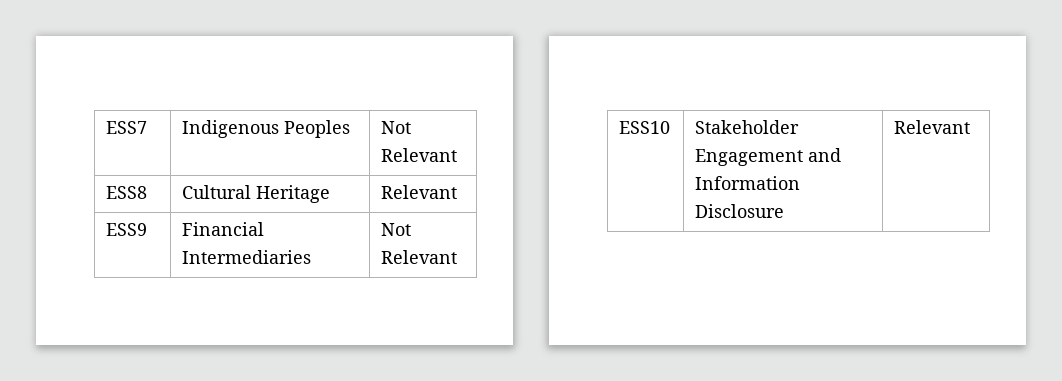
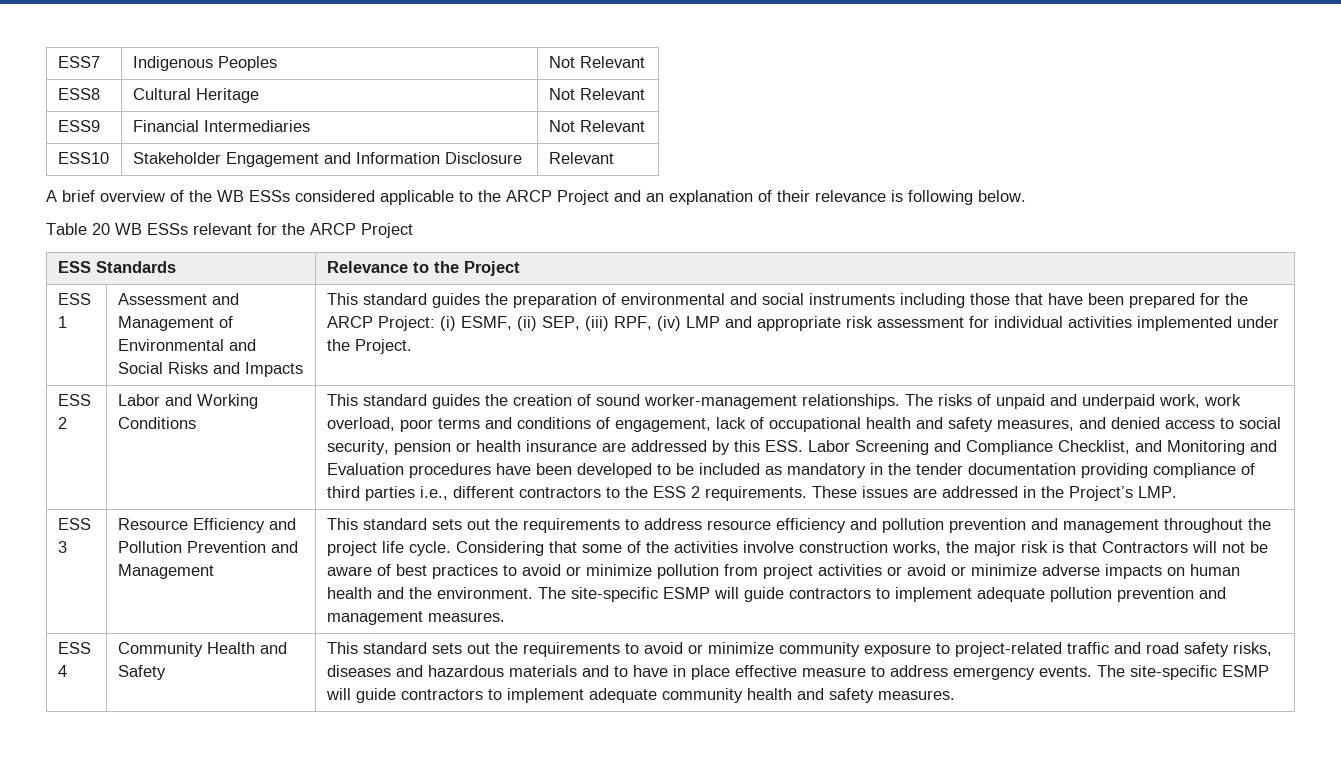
- ESS8 | Cultural Heritage | Relevant
+ ESS8 | Cultural Heritage | Not Relevant
+ A brief overview of the WB ESSs considered applicable to the ARCP Project and an explanation of their relevance is following below.
+ Table 20 WB ESSs relevant for the ARCP Project
+ ESS Standards | Relevance to the Project
+ ESS 1 | Assessment and Management of Environmental and Social Risks and Impacts | This standard guides the preparation of environmental and social instruments including those that have been prepared for the ARCP Project: (i) ESMF, (ii) SEP, (iii) RPF, (iv) LMP and appropriate risk assessment for individual activities implemented under the Project.
+ ESS 2 | Labor and Working Conditions | This standard guides the creation of sound worker-management relationships. The risks of unpaid and underpaid work, work overload, poor terms and conditions of engagement, lack of occupational health and safety measures, and denied access to social security, pension or health insurance are addressed by this ESS. Labor Screening and Compliance Checklist, and Monitoring and Evaluation procedures have been developed to be included as mandatory in the tender documentation providing compliance of third parties i.e., different contractors to the ESS 2 requirements. These issues are addressed in the Project’s LMP.
+ ESS 3 | Resource Efficiency and Pollution Prevention and Management | This standard sets out the requirements to address resource efficiency and pollution prevention and management throughout the project life cycle. Considering that some of the activities involve construction works, the major risk is that Contractors will not be aware of best practices to avoid or minimize pollution from project activities or avoid or minimize adverse impacts on human health and the environment. The site-specific ESMP will guide contractors to implement adequate pollution prevention and management measures.
+ ESS 4 | Community Health and Safety | This standard sets out the requirements to avoid or minimize community exposure to project-related traffic and road safety risks, diseases and hazardous materials and to have in place effective measure to address emergency events. The site-specific ESMP will guide contractors to implement adequate community health and safety measures.

